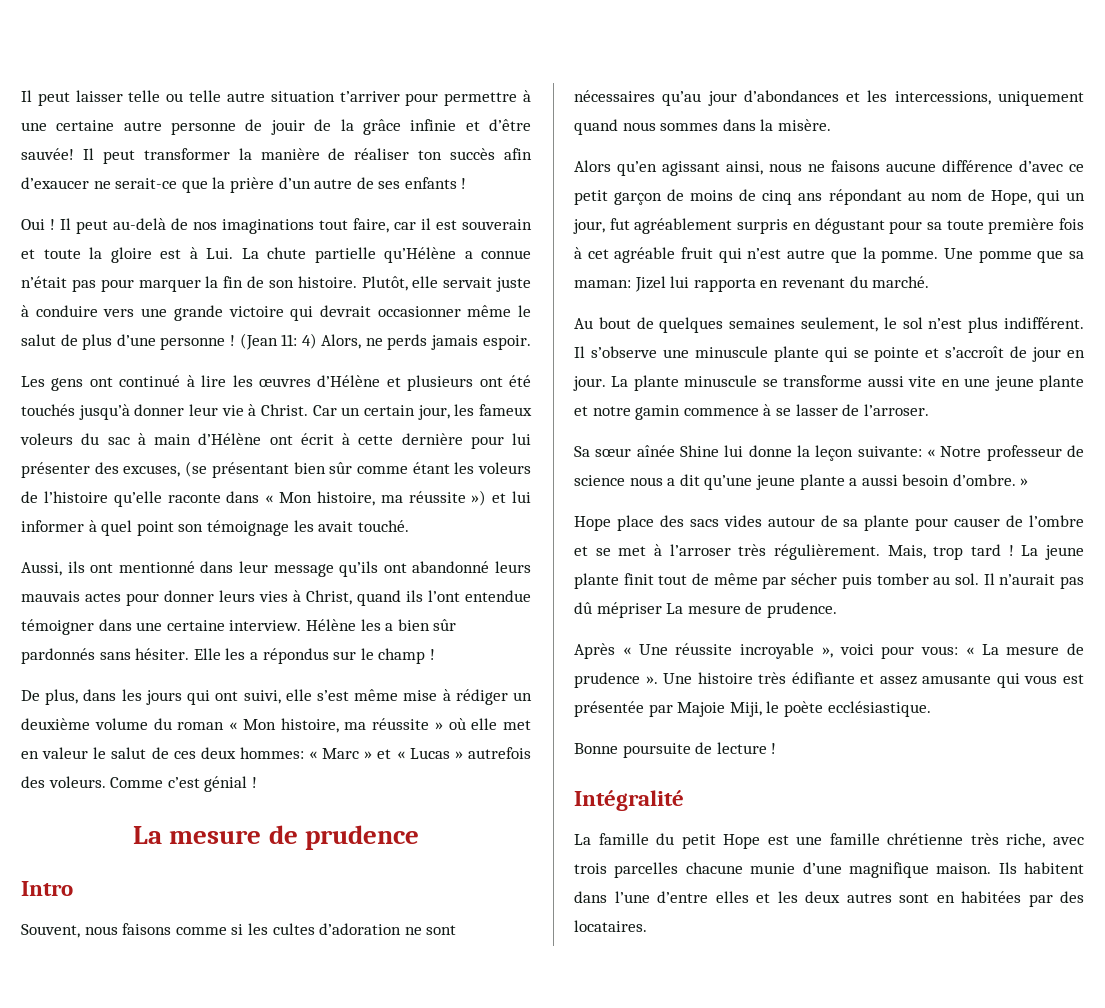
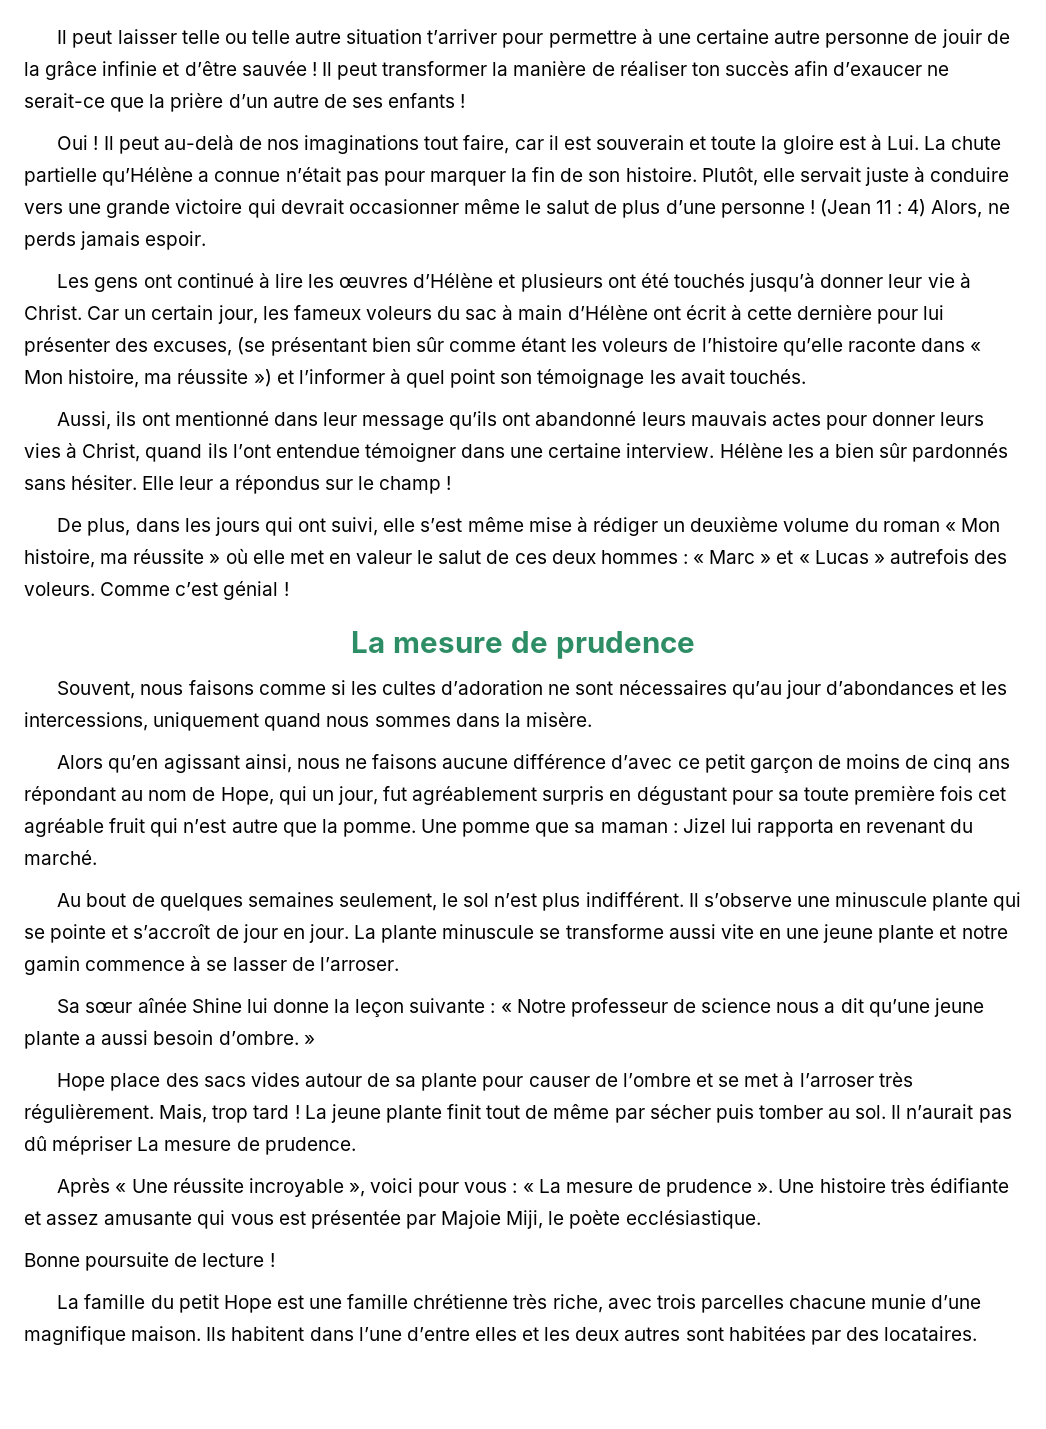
- Il peut laisser telle ou telle autre situation t’arriver pour permettre à une certaine autre personne de jouir de la grâce infinie et d’être sauvée!
+ Il peut laisser telle ou telle autre situation t’arriver pour permettre à une certaine autre personne de jouir de la grâce infinie et d’être sauvée !
- (Jean 11: 4) Alors, ne perds jamais espoir.
+ (Jean 11 : 4) Alors, ne perds jamais espoir.
- Car un certain jour, les fameux voleurs du sac à main d’Hélène ont écrit à cette dernière pour lui présenter des excuses, (se présentant bien sûr comme étant les voleurs de l’histoire qu’elle raconte dans « Mon histoire, ma réussite ») et lui informer à quel point son témoignage les avait touché.
+ Car un certain jour, les fameux voleurs du sac à main d’Hélène ont écrit à cette dernière pour lui présenter des excuses, (se présentant bien sûr comme étant les voleurs de l’histoire qu’elle raconte dans « Mon histoire, ma réussite ») et l’informer à quel point son témoignage les avait touchés.
- Elle les a répondus sur le champ !
+ Elle leur a répondus sur le champ !
- De plus, dans les jours qui ont suivi, elle s’est même mise à rédiger un deuxième volume du roman « Mon histoire, ma réussite » où elle met en valeur le salut de ces deux hommes: « Marc » et « Lucas » autrefois des voleurs.
+ De plus, dans les jours qui ont suivi, elle s’est même mise à rédiger un deuxième volume du roman « Mon histoire, ma réussite » où elle met en valeur le salut de ces deux hommes : « Marc » et « Lucas » autrefois des voleurs.
- Intro
- Alors qu’en agissant ainsi, nous ne faisons aucune différence d’avec ce petit garçon de moins de cinq ans répondant au nom de Hope, qui un jour, fut agréablement surpris en dégustant pour sa toute première fois à cet agréable fruit qui n’est autre que la pomme.
+ Alors qu’en agissant ainsi, nous ne faisons aucune différence d’avec ce petit garçon de moins de cinq ans répondant au nom de Hope, qui un jour, fut agréablement surpris en dégustant pour sa toute première fois cet agréable fruit qui n’est autre que la pomme.
- Une pomme que sa maman: Jizel lui rapporta en revenant du marché.
+ Une pomme que sa maman : Jizel lui rapporta en revenant du marché.
- Sa sœur aînée Shine lui donne la leçon suivante: « Notre professeur de science nous a dit qu’une jeune plante a aussi besoin d’ombre. »
+ Sa sœur aînée Shine lui donne la leçon suivante : « Notre professeur de science nous a dit qu’une jeune plante a aussi besoin d’ombre. »
- Après « Une réussite incroyable », voici pour vous: « La mesure de prudence ».
+ Après « Une réussite incroyable », voici pour vous : « La mesure de prudence ».
- Intégralité
- Ils habitent dans l’une d’entre elles et les deux autres sont en habitées par des locataires.
+ Ils habitent dans l’une d’entre elles et les deux autres sont habitées par des locataires.

